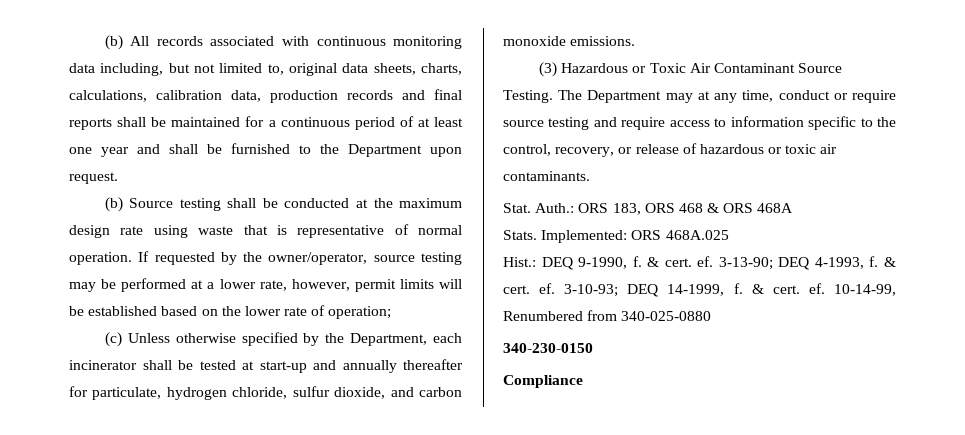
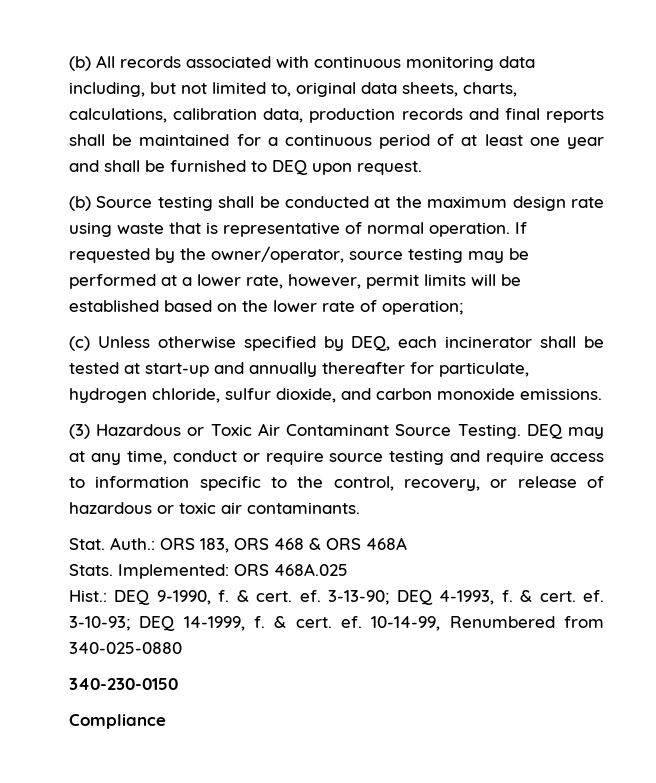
- (b) All records associated with continuous monitoring data including, but not limited to, original data sheets, charts, calculations, calibration data, production records and final reports shall be maintained for a continuous period of at least one year and shall be furnished to the Department upon request.
+ (b) All records associated with continuous monitoring data including, but not limited to, original data sheets, charts, calculations, calibration data, production records and final reports shall be maintained for a continuous period of at least one year and shall be furnished to DEQ upon request.
- (c) Unless otherwise specified by the Department, each incinerator shall be tested at start-up and annually thereafter for particulate, hydrogen chloride, sulfur dioxide, and carbon monoxide emissions.
+ (c) Unless otherwise specified by DEQ, each incinerator shall be tested at start-up and annually thereafter for particulate, hydrogen chloride, sulfur dioxide, and carbon monoxide emissions.
- The Department may at any time, conduct or require source testing and require access to information specific to the control, recovery, or release of hazardous or toxic air contaminants.
+ DEQ may at any time, conduct or require source testing and require access to information specific to the control, recovery, or release of hazardous or toxic air contaminants.

